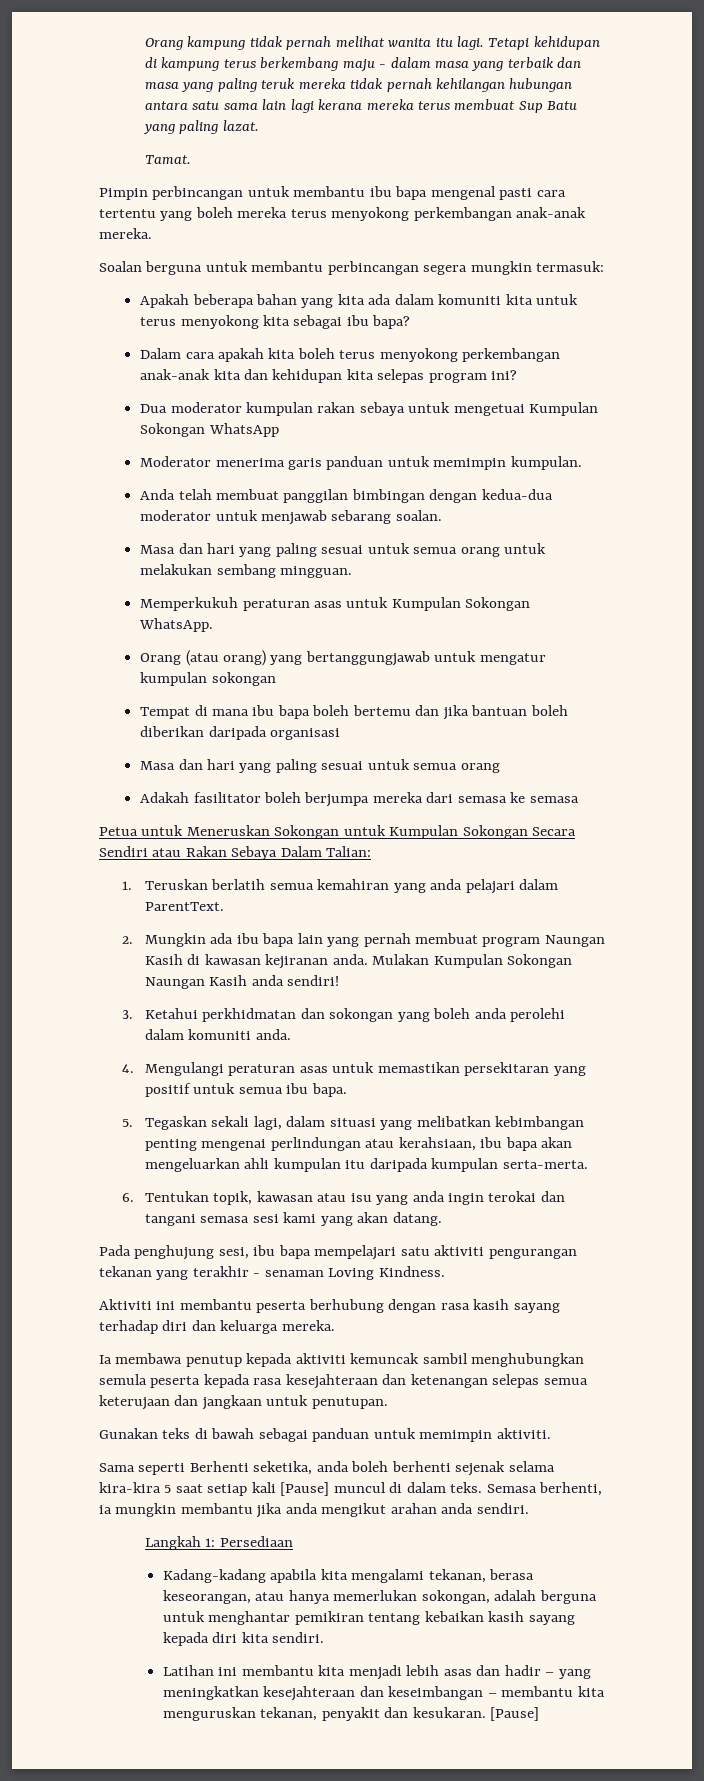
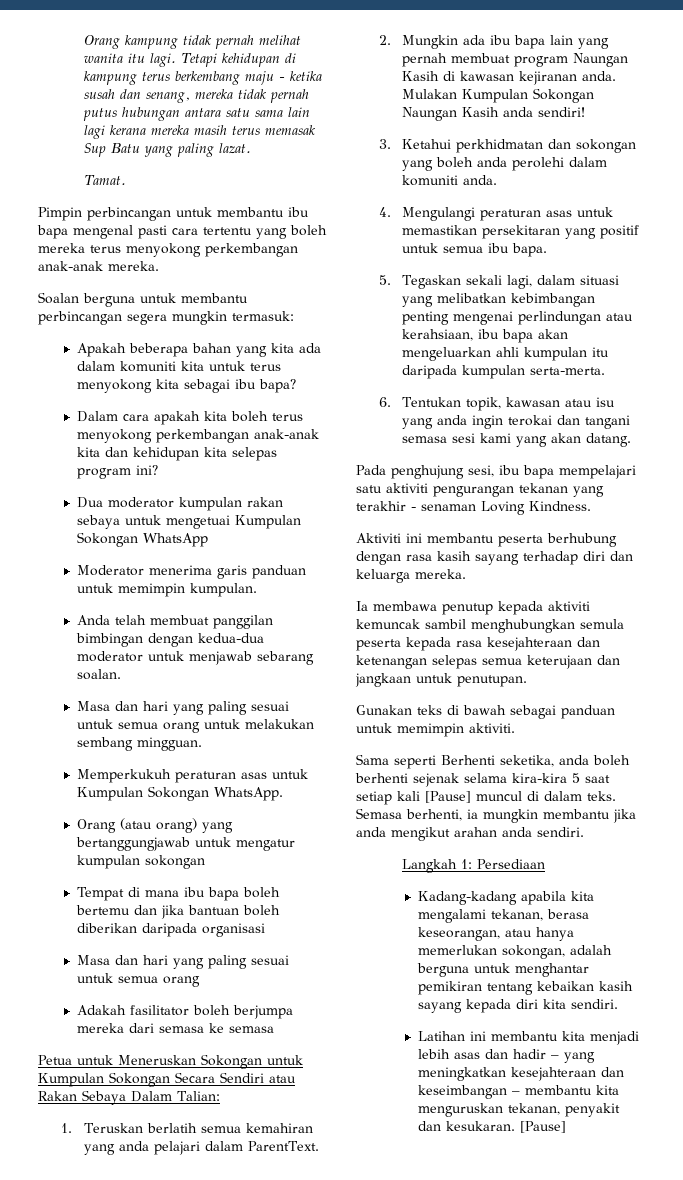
- Tetapi kehidupan di kampung terus berkembang maju - dalam masa yang terbaik dan masa yang paling teruk mereka tidak pernah kehilangan hubungan antara satu sama lain lagi kerana mereka terus membuat Sup Batu yang paling lazat.
+ Tetapi kehidupan di kampung terus berkembang maju - ketika susah dan senang, mereka tidak pernah putus hubungan antara satu sama lain lagi kerana mereka masih terus memasak Sup Batu yang paling lazat.

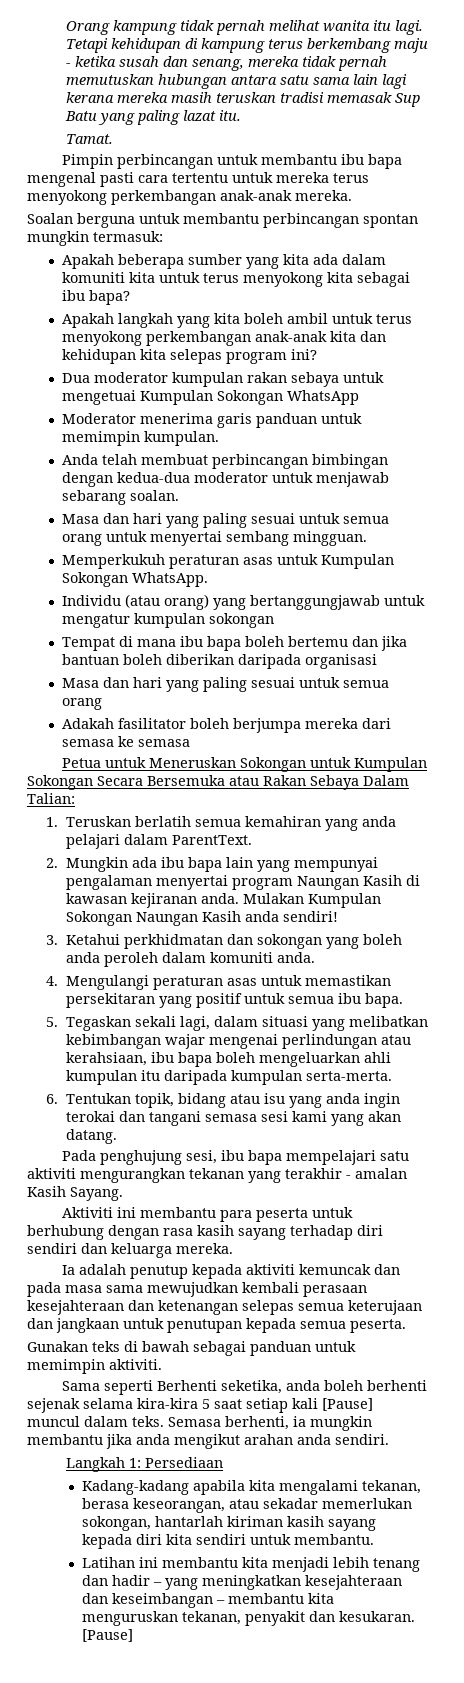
- Tetapi kehidupan di kampung terus berkembang maju - ketika susah dan senang, mereka tidak pernah putus hubungan antara satu sama lain lagi kerana mereka masih terus memasak Sup Batu yang paling lazat.
+ Tetapi kehidupan di kampung terus berkembang maju - ketika susah dan senang, mereka tidak pernah memutuskan hubungan antara satu sama lain lagi kerana mereka masih teruskan tradisi memasak Sup Batu yang paling lazat itu.
- Pimpin perbincangan untuk membantu ibu bapa mengenal pasti cara tertentu yang boleh mereka terus menyokong perkembangan anak-anak mereka.
+ Pimpin perbincangan untuk membantu ibu bapa mengenal pasti cara tertentu untuk mereka terus menyokong perkembangan anak-anak mereka.
- Soalan berguna untuk membantu perbincangan segera mungkin termasuk:
+ Soalan berguna untuk membantu perbincangan spontan mungkin termasuk:
- Apakah beberapa bahan yang kita ada dalam komuniti kita untuk terus menyokong kita sebagai ibu bapa?
+ Apakah beberapa sumber yang kita ada dalam komuniti kita untuk terus menyokong kita sebagai ibu bapa?
- Dalam cara apakah kita boleh terus menyokong perkembangan anak-anak kita dan kehidupan kita selepas program ini?
+ Apakah langkah yang kita boleh ambil untuk terus menyokong perkembangan anak-anak kita dan kehidupan kita selepas program ini?
- Anda telah membuat panggilan bimbingan dengan kedua-dua moderator untuk menjawab sebarang soalan.
+ Anda telah membuat perbincangan bimbingan dengan kedua-dua moderator untuk menjawab sebarang soalan.
- Masa dan hari yang paling sesuai untuk semua orang untuk melakukan sembang mingguan.
+ Masa dan hari yang paling sesuai untuk semua orang untuk menyertai sembang mingguan.
- Orang (atau orang) yang bertanggungjawab untuk mengatur kumpulan sokongan
+ Individu (atau orang) yang bertanggungjawab untuk mengatur kumpulan sokongan
- Petua untuk Meneruskan Sokongan untuk Kumpulan Sokongan Secara Sendiri atau Rakan Sebaya Dalam Talian:
+ Petua untuk Meneruskan Sokongan untuk Kumpulan Sokongan Secara Bersemuka atau Rakan Sebaya Dalam Talian:
- 2. Mungkin ada ibu bapa lain yang pernah membuat program Naungan Kasih di kawasan kejiranan anda.
+ 2. Mungkin ada ibu bapa lain yang mempunyai pengalaman menyertai program Naungan Kasih di kawasan kejiranan anda.
- 3. Ketahui perkhidmatan dan sokongan yang boleh anda perolehi dalam komuniti anda.
+ 3. Ketahui perkhidmatan dan sokongan yang boleh anda peroleh dalam komuniti anda.
- 5. Tegaskan sekali lagi, dalam situasi yang melibatkan kebimbangan penting mengenai perlindungan atau kerahsiaan, ibu bapa akan mengeluarkan ahli kumpulan itu daripada kumpulan serta-merta.
+ 5. Tegaskan sekali lagi, dalam situasi yang melibatkan kebimbangan wajar mengenai perlindungan atau kerahsiaan, ibu bapa boleh mengeluarkan ahli kumpulan itu daripada kumpulan serta-merta.
- 6. Tentukan topik, kawasan atau isu yang anda ingin terokai dan tangani semasa sesi kami yang akan datang.
+ 6. Tentukan topik, bidang atau isu yang anda ingin terokai dan tangani semasa sesi kami yang akan datang.
- Pada penghujung sesi, ibu bapa mempelajari satu aktiviti pengurangan tekanan yang terakhir - senaman Loving Kindness.
+ Pada penghujung sesi, ibu bapa mempelajari satu aktiviti mengurangkan tekanan yang terakhir - amalan Kasih Sayang.
- Aktiviti ini membantu peserta berhubung dengan rasa kasih sayang terhadap diri dan keluarga mereka.
+ Aktiviti ini membantu para peserta untuk berhubung dengan rasa kasih sayang terhadap diri sendiri dan keluarga mereka.
- Ia membawa penutup kepada aktiviti kemuncak sambil menghubungkan semula peserta kepada rasa kesejahteraan dan ketenangan selepas semua keterujaan dan jangkaan untuk penutupan.
+ Ia adalah penutup kepada aktiviti kemuncak dan pada masa sama mewujudkan kembali perasaan kesejahteraan dan ketenangan selepas semua keterujaan dan jangkaan untuk penutupan kepada semua peserta.
- Sama seperti Berhenti seketika, anda boleh berhenti sejenak selama kira-kira 5 saat setiap kali [Pause] muncul di dalam teks.
+ Sama seperti Berhenti seketika, anda boleh berhenti sejenak selama kira-kira 5 saat setiap kali [Pause] muncul dalam teks.
- Kadang-kadang apabila kita mengalami tekanan, berasa keseorangan, atau hanya memerlukan sokongan, adalah berguna untuk menghantar pemikiran tentang kebaikan kasih sayang kepada diri kita sendiri.
+ Kadang-kadang apabila kita mengalami tekanan, berasa keseorangan, atau sekadar memerlukan sokongan, hantarlah kiriman kasih sayang kepada diri kita sendiri untuk membantu.
- Latihan ini membantu kita menjadi lebih asas dan hadir – yang meningkatkan kesejahteraan dan keseimbangan – membantu kita menguruskan tekanan, penyakit dan kesukaran.
+ Latihan ini membantu kita menjadi lebih tenang dan hadir – yang meningkatkan kesejahteraan dan keseimbangan – membantu kita menguruskan tekanan, penyakit dan kesukaran.

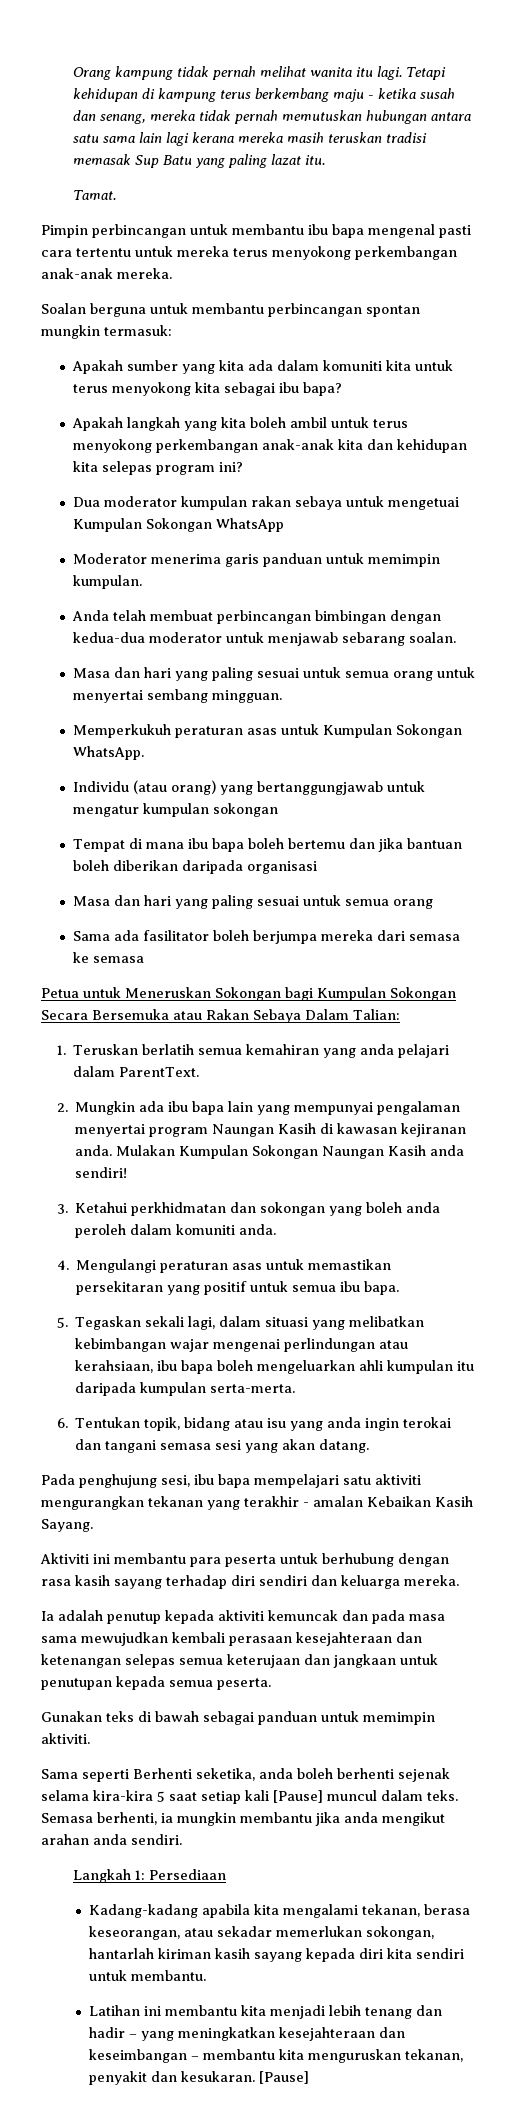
- Apakah beberapa sumber yang kita ada dalam komuniti kita untuk terus menyokong kita sebagai ibu bapa?
+ Apakah sumber yang kita ada dalam komuniti kita untuk terus menyokong kita sebagai ibu bapa?
- Adakah fasilitator boleh berjumpa mereka dari semasa ke semasa
+ Sama ada fasilitator boleh berjumpa mereka dari semasa ke semasa
- Petua untuk Meneruskan Sokongan untuk Kumpulan Sokongan Secara Bersemuka atau Rakan Sebaya Dalam Talian:
+ Petua untuk Meneruskan Sokongan bagi Kumpulan Sokongan Secara Bersemuka atau Rakan Sebaya Dalam Talian:
- 6. Tentukan topik, bidang atau isu yang anda ingin terokai dan tangani semasa sesi kami yang akan datang.
+ 6. Tentukan topik, bidang atau isu yang anda ingin terokai dan tangani semasa sesi yang akan datang.
- Pada penghujung sesi, ibu bapa mempelajari satu aktiviti mengurangkan tekanan yang terakhir - amalan Kasih Sayang.
+ Pada penghujung sesi, ibu bapa mempelajari satu aktiviti mengurangkan tekanan yang terakhir - amalan Kebaikan Kasih Sayang.

